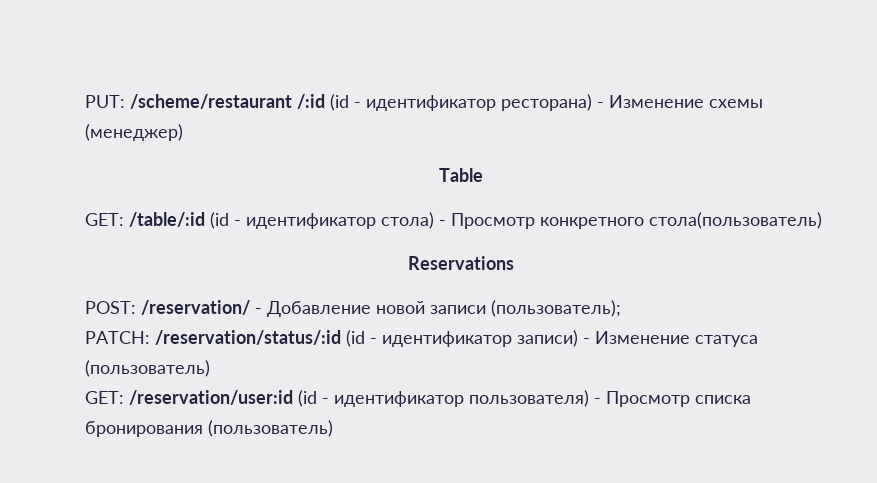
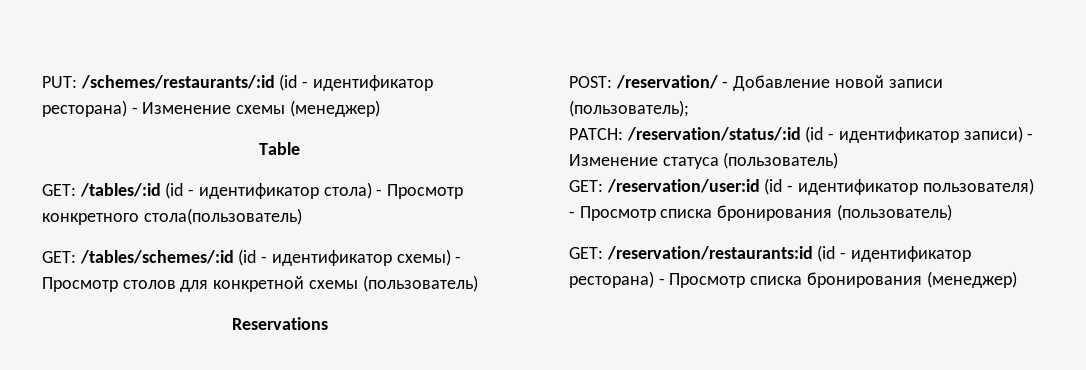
- PUT: /scheme/restaurant /:id (id - идентификатор ресторана) - Изменение схемы (менеджер)
+ PUT: /schemes/restaurants/:id (id - идентификатор ресторана) - Изменение схемы (менеджер)
- GET: /table/:id (id - идентификатор стола) - Просмотр конкретного стола(пользователь)
+ GET: /tables/:id (id - идентификатор стола) - Просмотр конкретного стола(пользователь)
+ GET: /tables/schemes/:id (id - идентификатор схемы) - Просмотр столов для конкретной схемы (пользователь)
+ GET: /reservation/restaurants:id (id - идентификатор ресторана) - Просмотр списка бронирования (менеджер)

